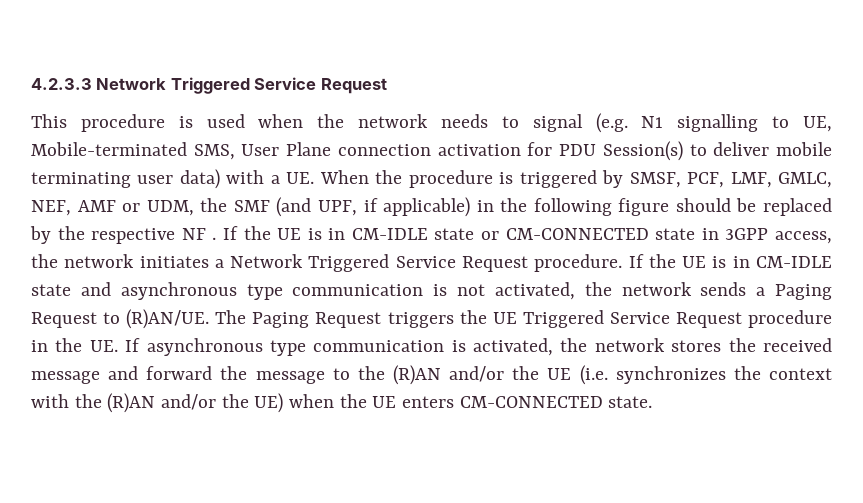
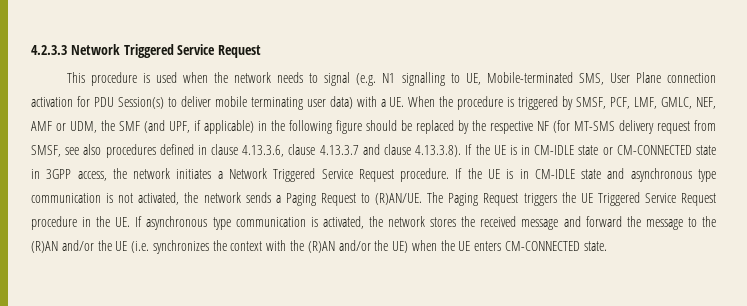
- This procedure is used when the network needs to signal (e.g. N1 signalling to UE, Mobile-terminated SMS, User Plane connection activation for PDU Session(s) to deliver mobile terminating user data) with a UE. When the procedure is triggered by SMSF, PCF, LMF, GMLC, NEF, AMF or UDM, the SMF (and UPF, if applicable) in the following figure should be replaced by the respective NF . If the UE is in CM-IDLE state or CM-CONNECTED state in 3GPP access, the network initiates a Network Triggered Service Request procedure.
+ This procedure is used when the network needs to signal (e.g. N1 signalling to UE, Mobile-terminated SMS, User Plane connection activation for PDU Session(s) to deliver mobile terminating user data) with a UE. When the procedure is triggered by SMSF, PCF, LMF, GMLC, NEF, AMF or UDM, the SMF (and UPF, if applicable) in the following figure should be replaced by the respective NF (for MT-SMS delivery request from SMSF, see also procedures defined in clause 4.13.3.6, clause 4.13.3.7 and clause 4.13.3.8). If the UE is in CM-IDLE state or CM-CONNECTED state in 3GPP access, the network initiates a Network Triggered Service Request procedure.

